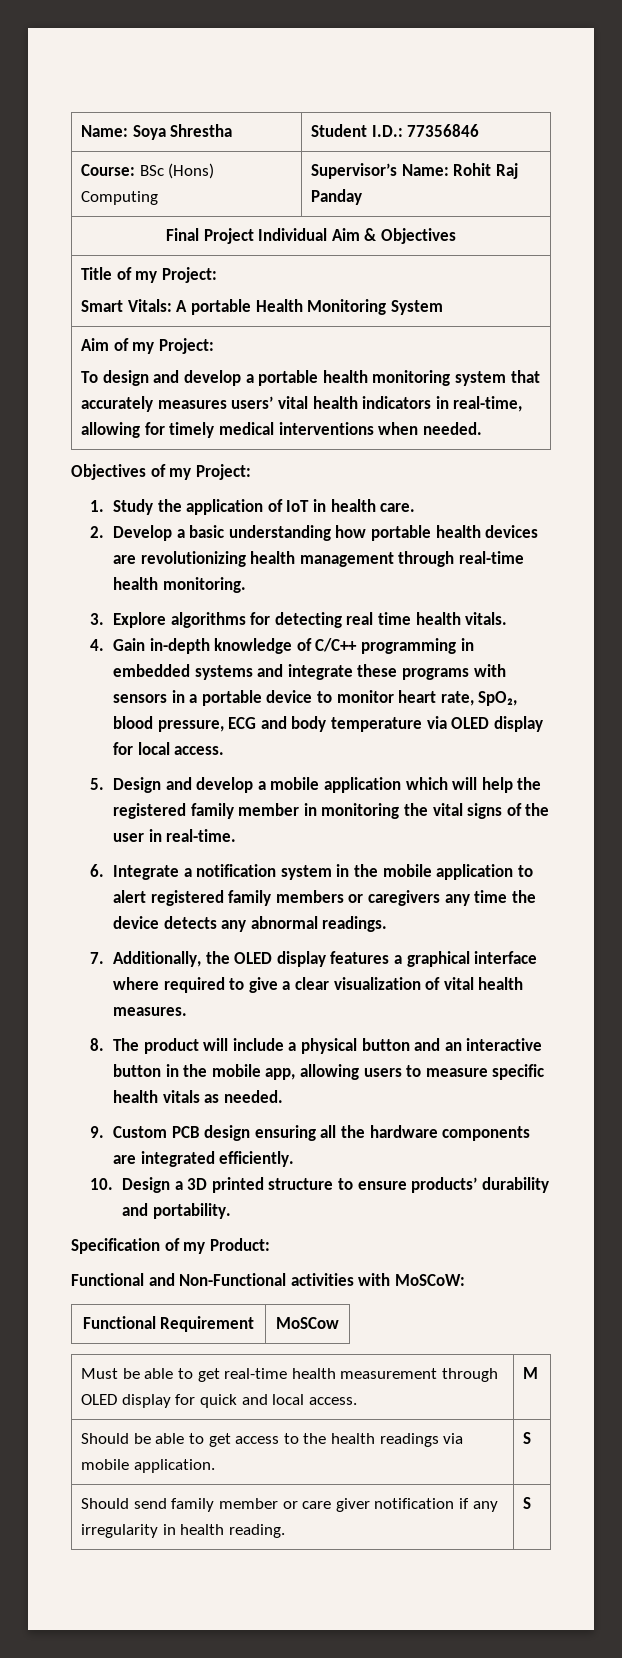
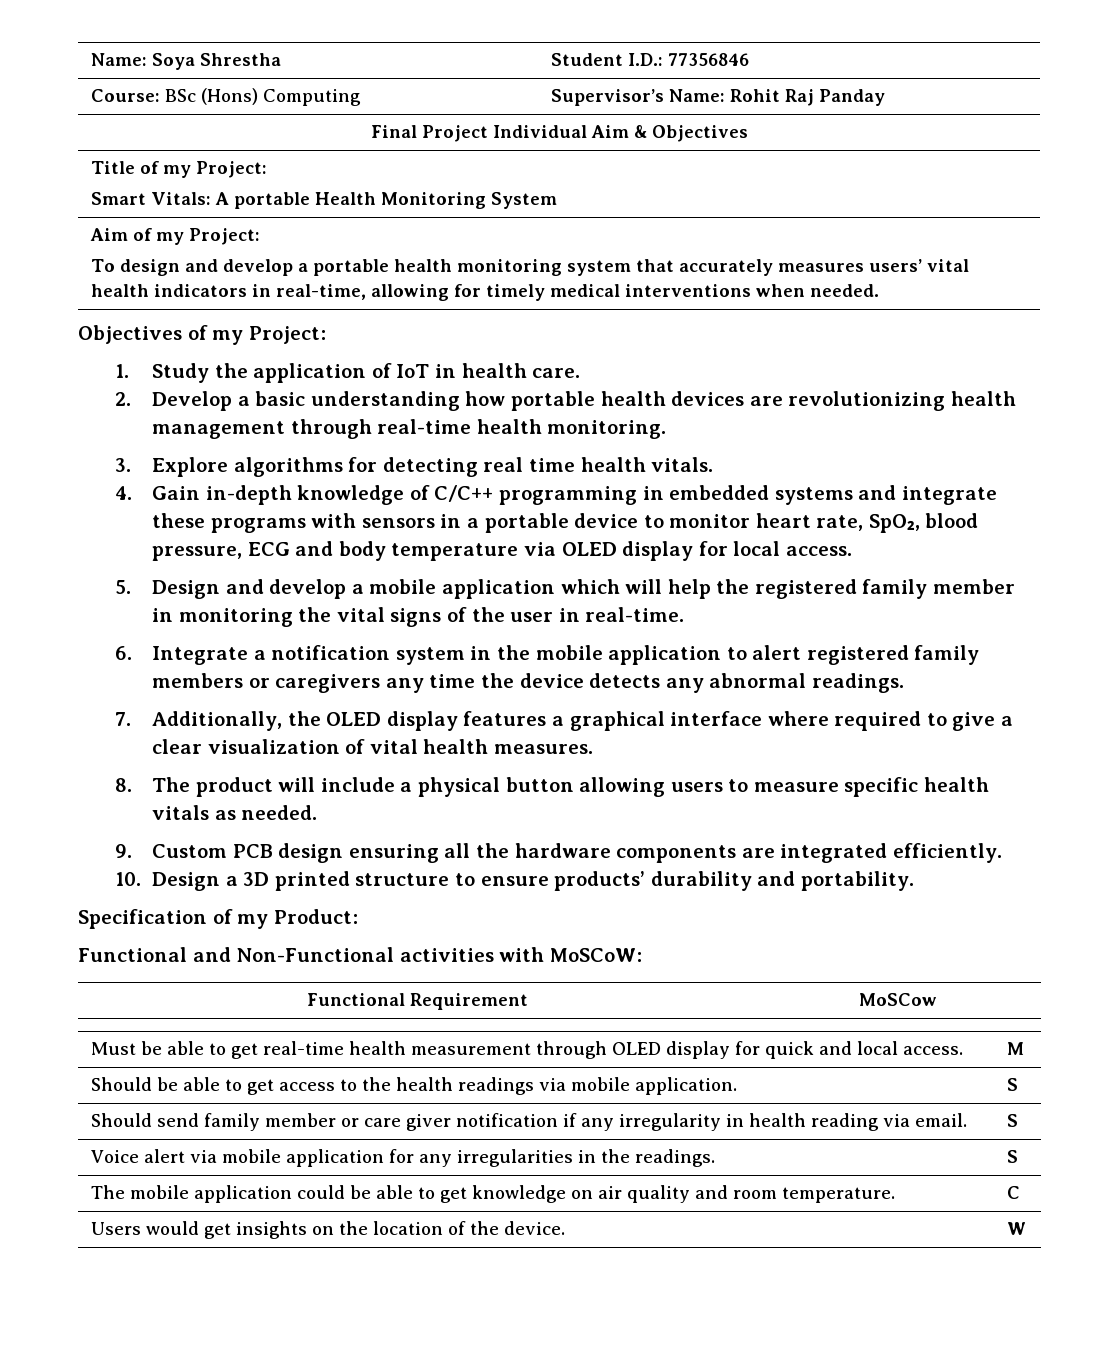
- 8. The product will include a physical button and an interactive button in the mobile app, allowing users to measure specific health vitals as needed.
+ 8. The product will include a physical button allowing users to measure specific health vitals as needed.
- Should send family member or care giver notification if any irregularity in health reading. | S
+ Should send family member or care giver notification if any irregularity in health reading via email. | S
+ Voice alert via mobile application for any irregularities in the readings. | S
+ The mobile application could be able to get knowledge on air quality and room temperature. | C
+ Users would get insights on the location of the device. | W

